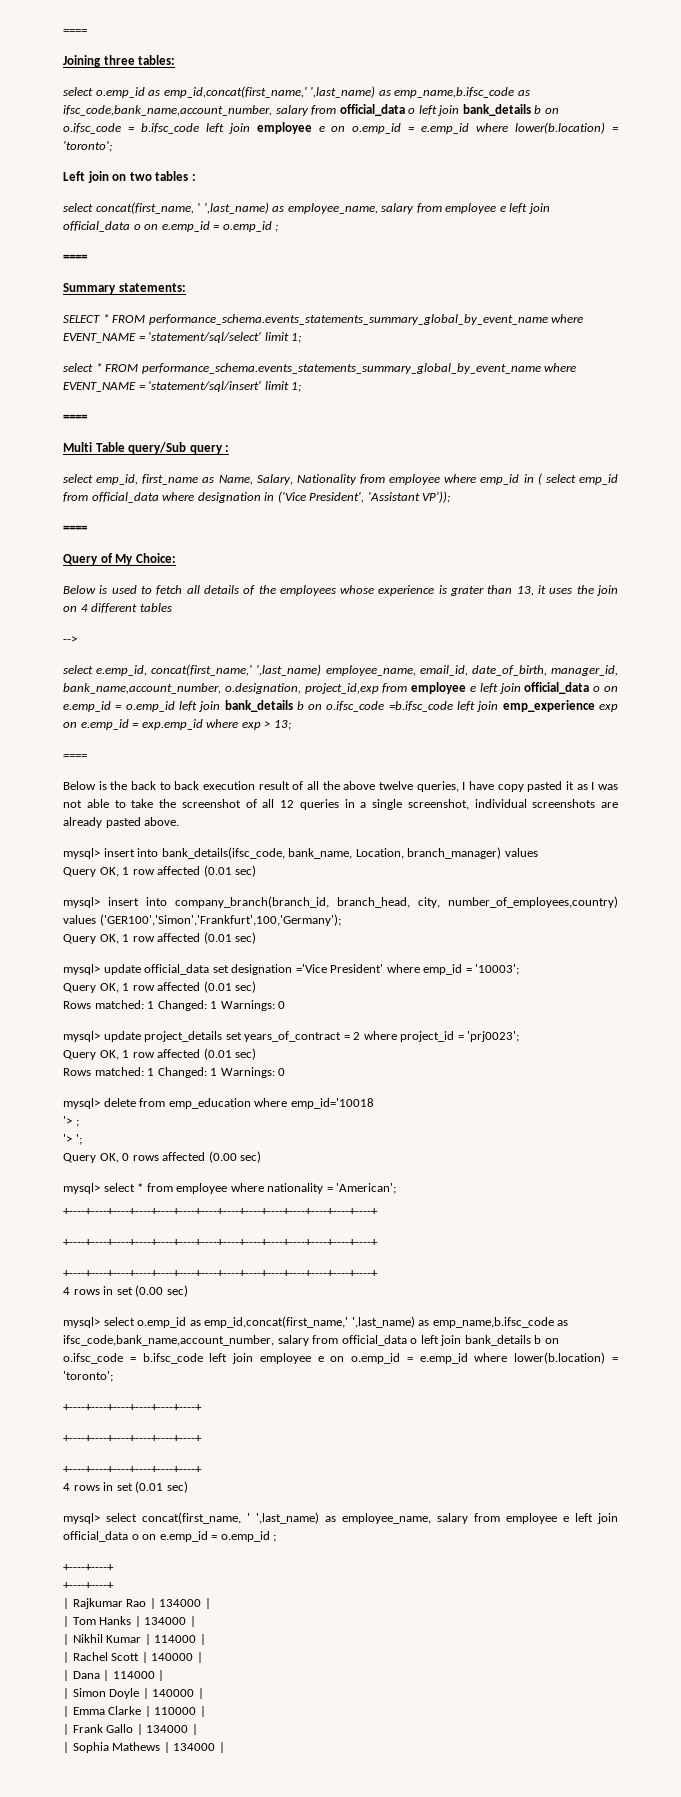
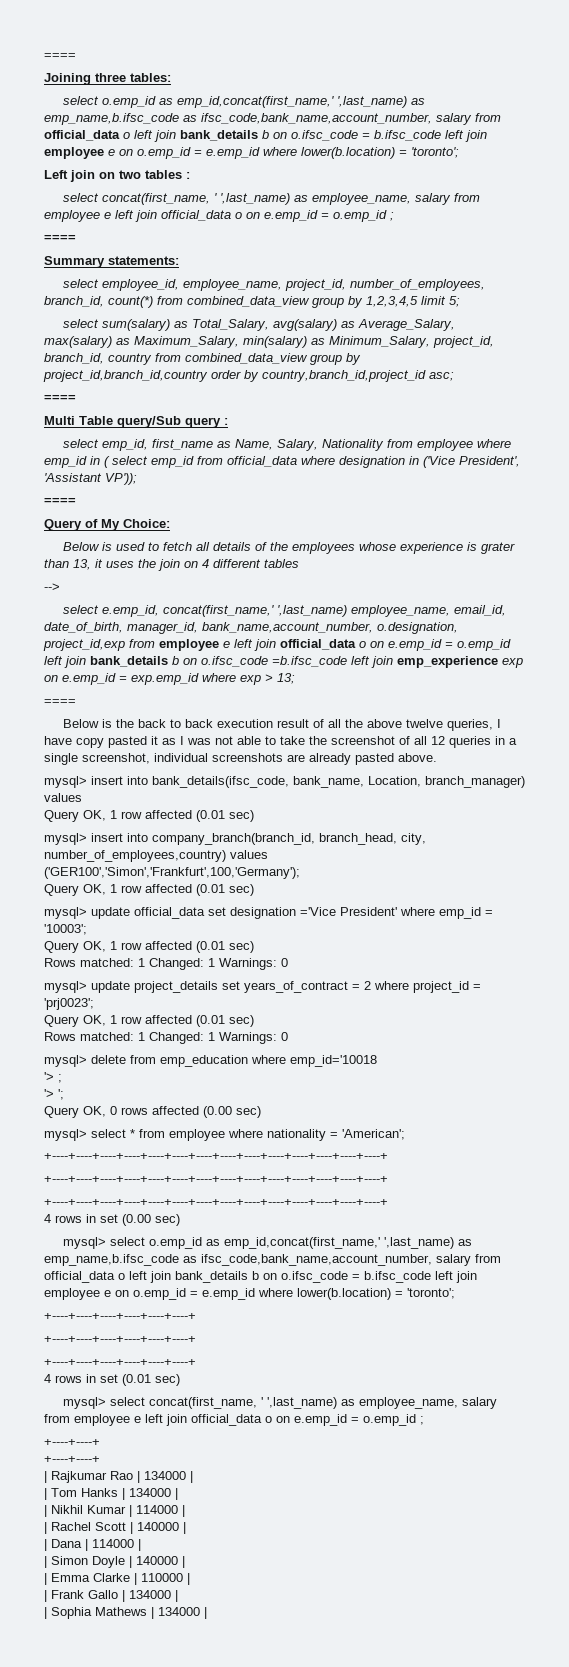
- SELECT * FROM performance_schema.events_statements_summary_global_by_event_name where EVENT_NAME = 'statement/sql/select' limit 1;
- select * FROM performance_schema.events_statements_summary_global_by_event_name where EVENT_NAME = 'statement/sql/insert' limit 1;
+ select employee_id, employee_name, project_id, number_of_employees, branch_id, count(*) from combined_data_view group by 1,2,3,4,5 limit 5;
+ select sum(salary) as Total_Salary, avg(salary) as Average_Salary, max(salary) as Maximum_Salary, min(salary) as Minimum_Salary, project_id, branch_id, country from combined_data_view group by project_id,branch_id,country order by country,branch_id,project_id asc;

